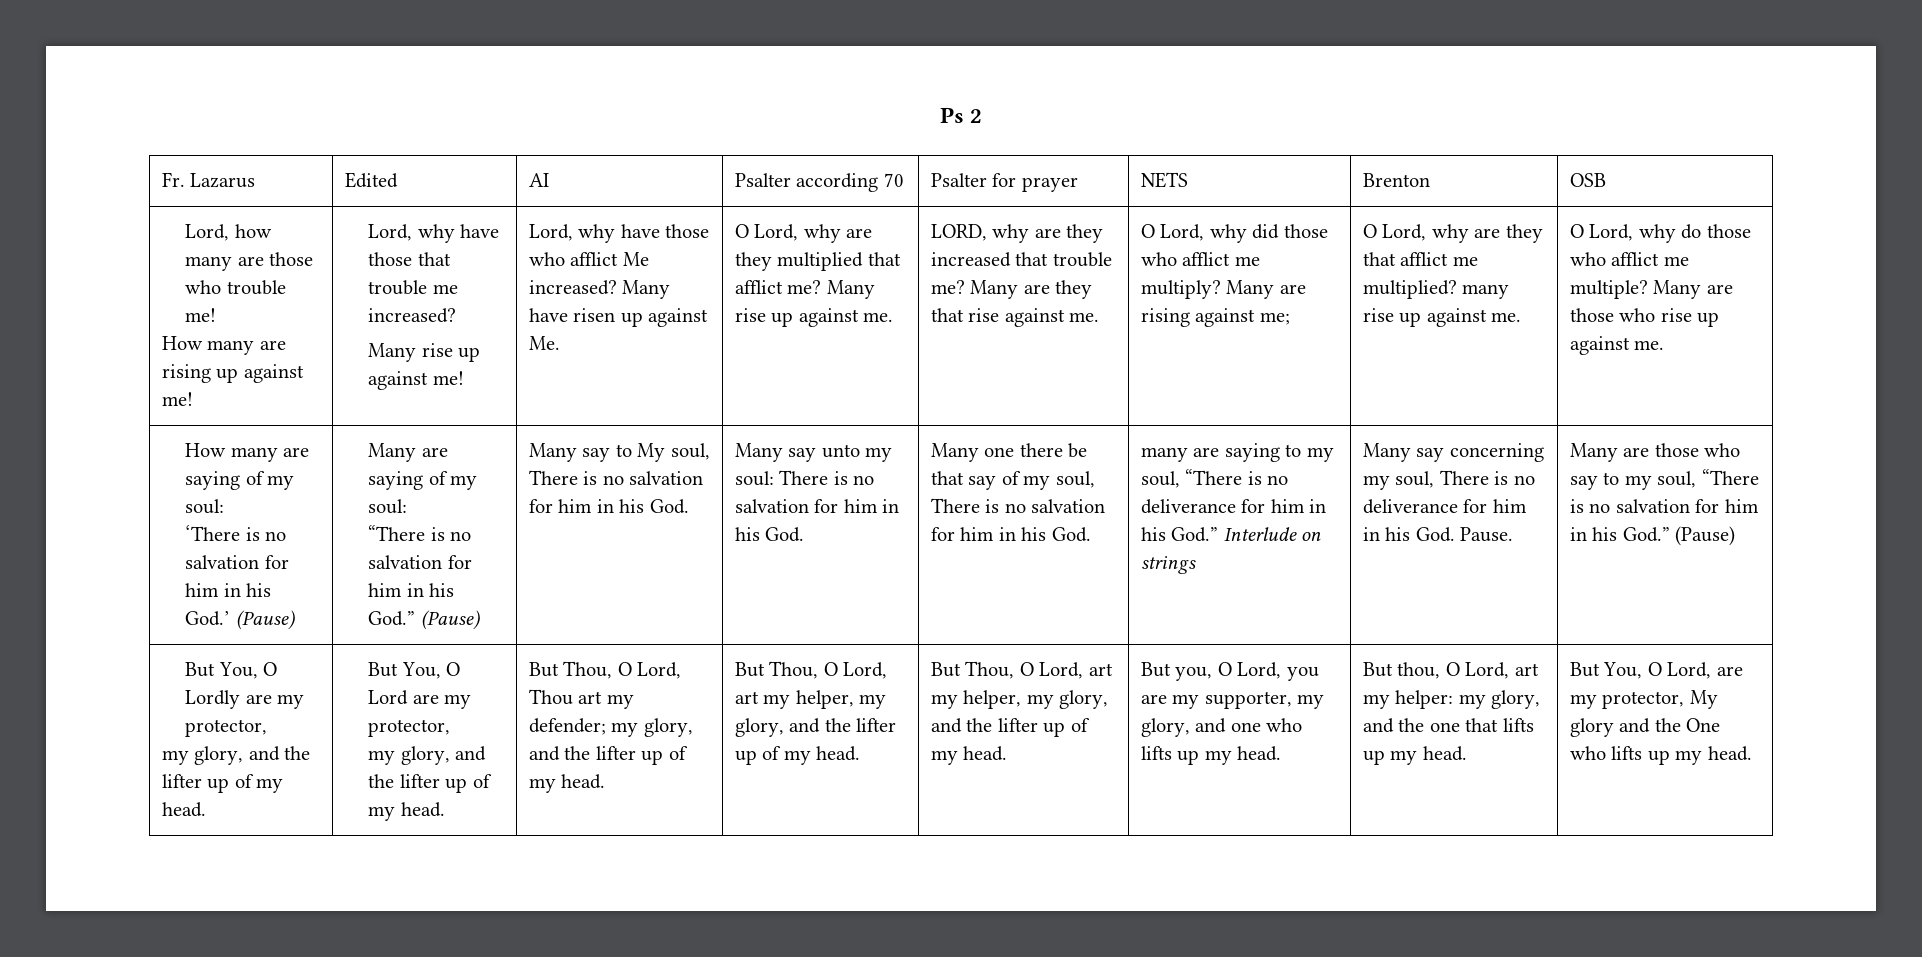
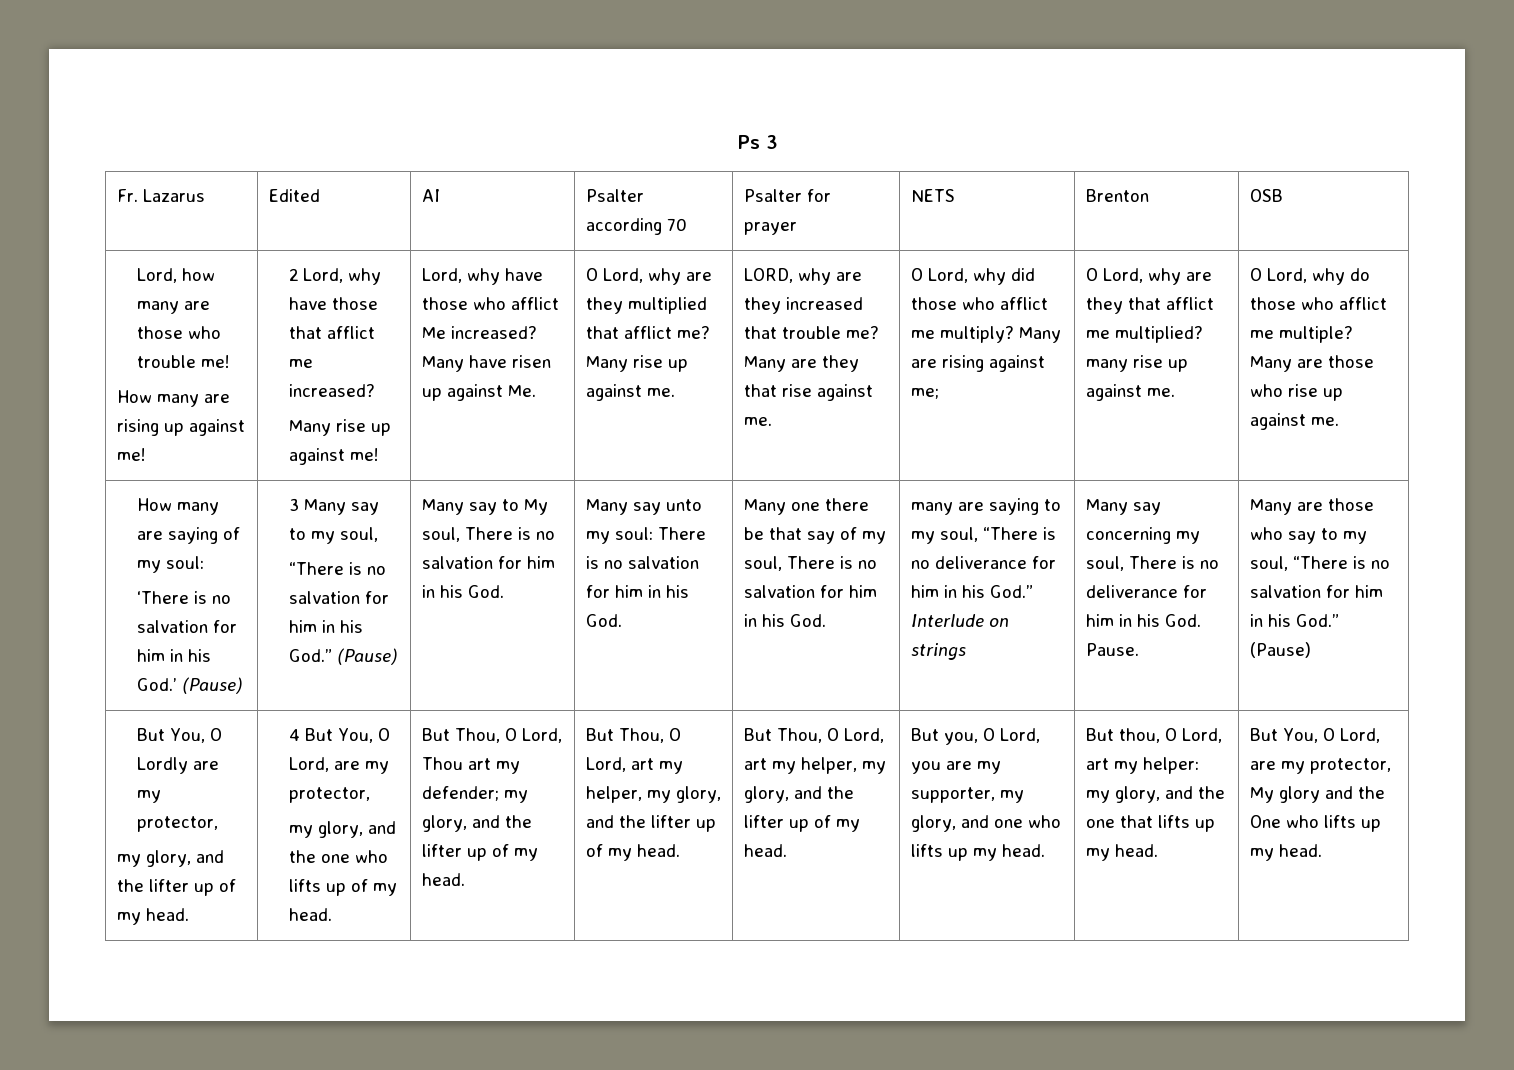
- Ps 2
+ Ps 3
- Lord, why have those that trouble me increased?
+ 2 Lord, why have those that afflict me increased?
- Many are saying of my soul:
+ 3 Many say to my soul,
- But You, O Lord are my protector,
- my glory, and the lifter up of my head.
+ 4 But You, O Lord, are my protector,
+ my glory, and the one who lifts up of my head.

